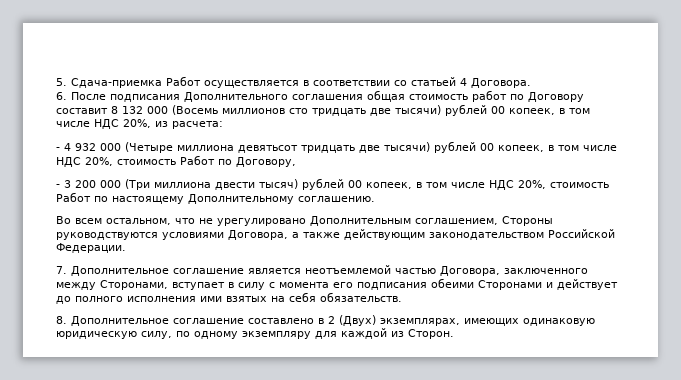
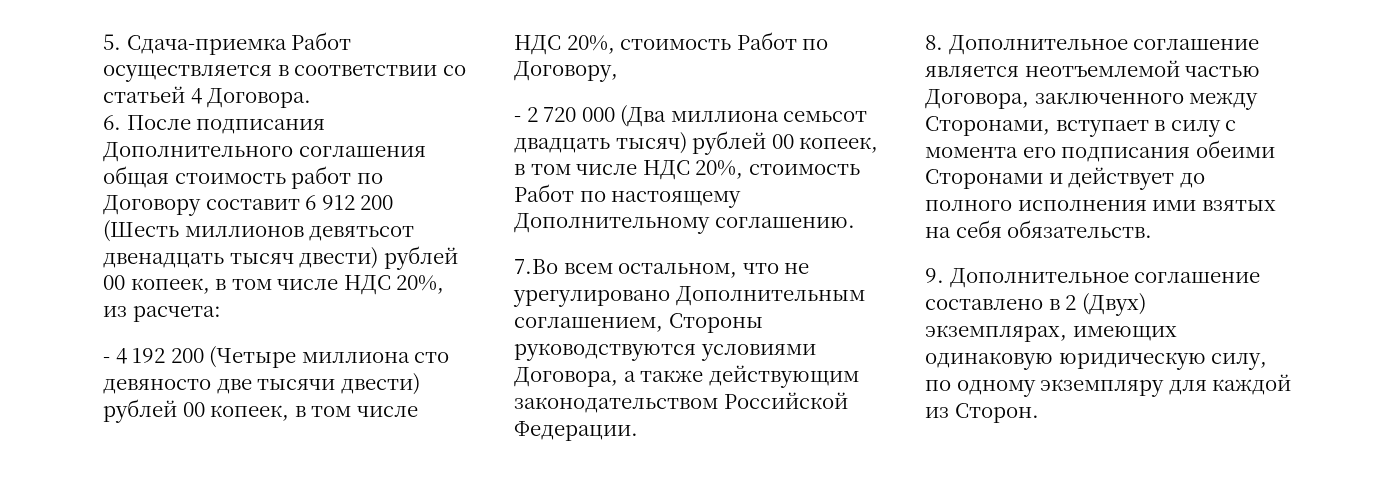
- 6. После подписания Дополнительного соглашения общая стоимость работ по Договору составит 8 132 000 (Восемь миллионов сто тридцать две тысячи) рублей 00 копеек, в том числе НДС 20%, из расчета:
+ 6. После подписания Дополнительного соглашения общая стоимость работ по Договору составит 6 912 200 (Шесть миллионов девятьсот двенадцать тысяч двести) рублей 00 копеек, в том числе НДС 20%, из расчета:
- - 4 932 000 (Четыре миллиона девятьсот тридцать две тысячи) рублей 00 копеек, в том числе НДС 20%, стоимость Работ по Договору,
+ - 4 192 200 (Четыре миллиона сто девяносто две тысячи двести) рублей 00 копеек, в том числе НДС 20%, стоимость Работ по Договору,
- - 3 200 000 (Три миллиона двести тысяч) рублей 00 копеек, в том числе НДС 20%, стоимость Работ по настоящему Дополнительному соглашению.
+ - 2 720 000 (Два миллиона семьсот двадцать тысяч) рублей 00 копеек, в том числе НДС 20%, стоимость Работ по настоящему Дополнительному соглашению.
- Во всем остальном, что не урегулировано Дополнительным соглашением, Стороны руководствуются условиями Договора, а также действующим законодательством Российской Федерации.
+ 7.Во всем остальном, что не урегулировано Дополнительным соглашением, Стороны руководствуются условиями Договора, а также действующим законодательством Российской Федерации.
- 7. Дополнительное соглашение является неотъемлемой частью Договора, заключенного между Сторонами, вступает в силу с момента его подписания обеими Сторонами и действует до полного исполнения ими взятых на себя обязательств.
+ 8. Дополнительное соглашение является неотъемлемой частью Договора, заключенного между Сторонами, вступает в силу с момента его подписания обеими Сторонами и действует до полного исполнения ими взятых на себя обязательств.
- 8. Дополнительное соглашение составлено в 2 (Двух) экземплярах, имеющих одинаковую юридическую силу, по одному экземпляру для каждой из Сторон.
+ 9. Дополнительное соглашение составлено в 2 (Двух) экземплярах, имеющих одинаковую юридическую силу, по одному экземпляру для каждой из Сторон.

